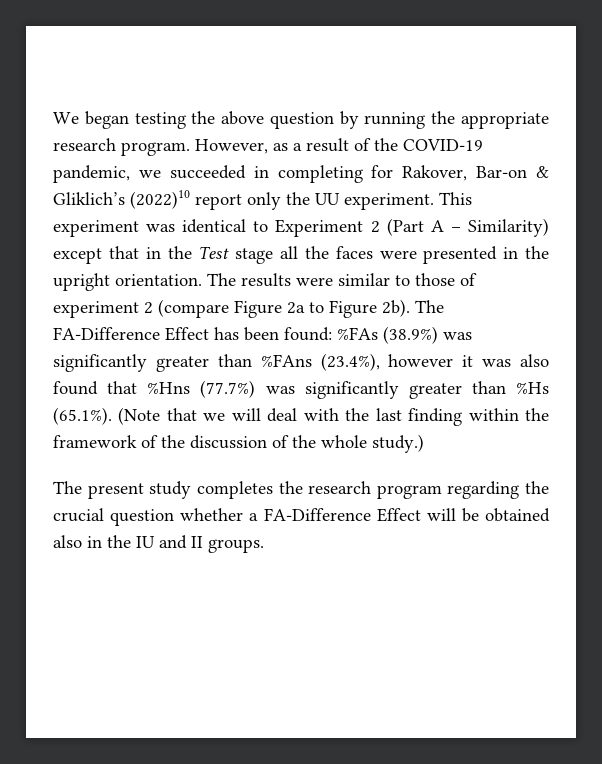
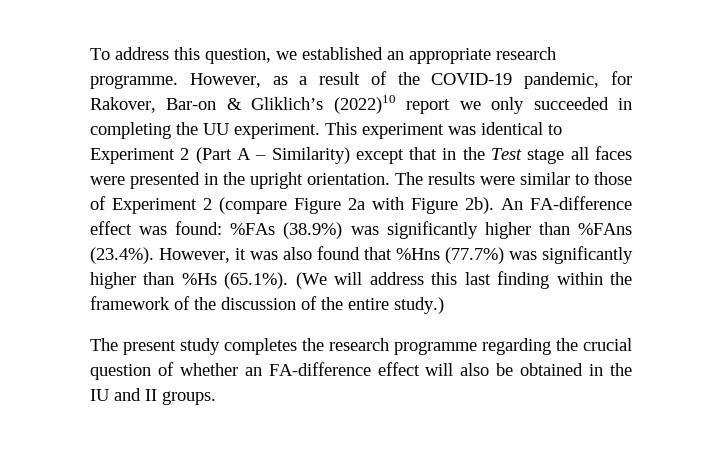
- We began testing the above question by running the appropriate research program.
+ To address this question, we established an appropriate research programme.
- However, as a result of the COVID-19 pandemic, we succeeded in completing for Rakover, Bar-on & Gliklich’s (2022)10 report only the UU experiment.
+ However, as a result of the COVID-19 pandemic, for Rakover, Bar-on & Gliklich’s (2022)10 report we only succeeded in completing the UU experiment.
- This experiment was identical to Experiment 2 (Part A – Similarity) except that in the Test stage all the faces were presented in the upright orientation.
+ This experiment was identical to Experiment 2 (Part A – Similarity) except that in the Test stage all faces were presented in the upright orientation.
- The results were similar to those of experiment 2 (compare Figure 2a to Figure 2b).
+ The results were similar to those of Experiment 2 (compare Figure 2a with Figure 2b).
- The FA-Difference Effect has been found: %FAs (38.9%) was significantly greater than %FAns (23.4%), however it was also found that %Hns (77.7%) was significantly greater than %Hs (65.1%). (Note that we will deal with the last finding within the framework of the discussion of the whole study.)
+ An FA-difference effect was found: %FAs (38.9%) was significantly higher than %FAns (23.4%). However, it was also found that %Hns (77.7%) was significantly higher than %Hs (65.1%). (We will address this last finding within the framework of the discussion of the entire study.)
- The present study completes the research program regarding the crucial question whether a FA-Difference Effect will be obtained also in the IU and II groups.
+ The present study completes the research programme regarding the crucial question of whether an FA-difference effect will also be obtained in the IU and II groups.

